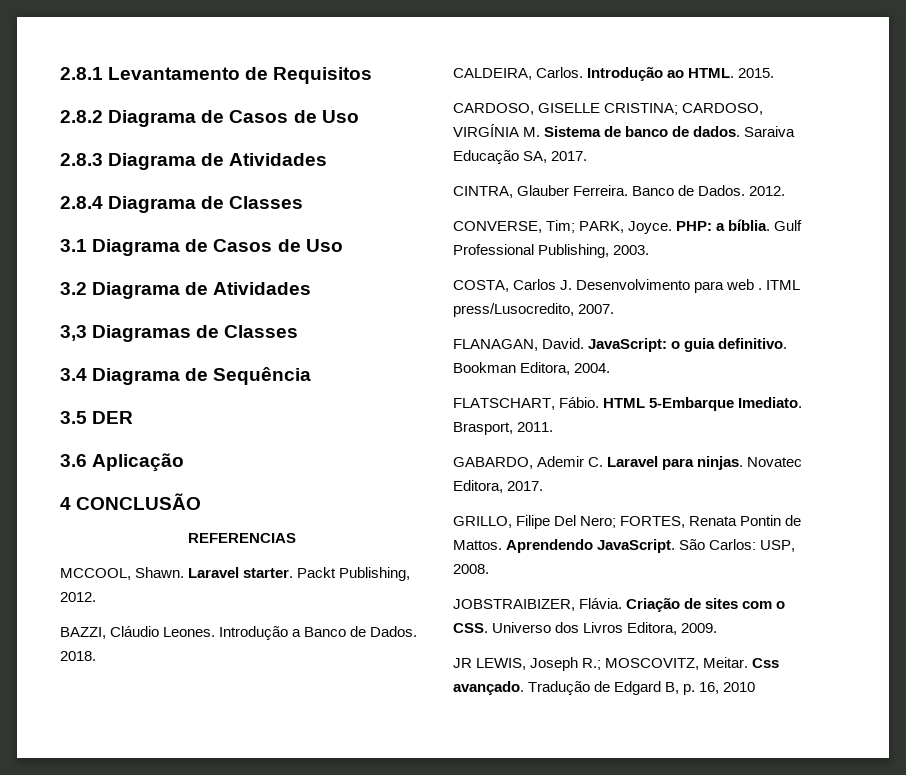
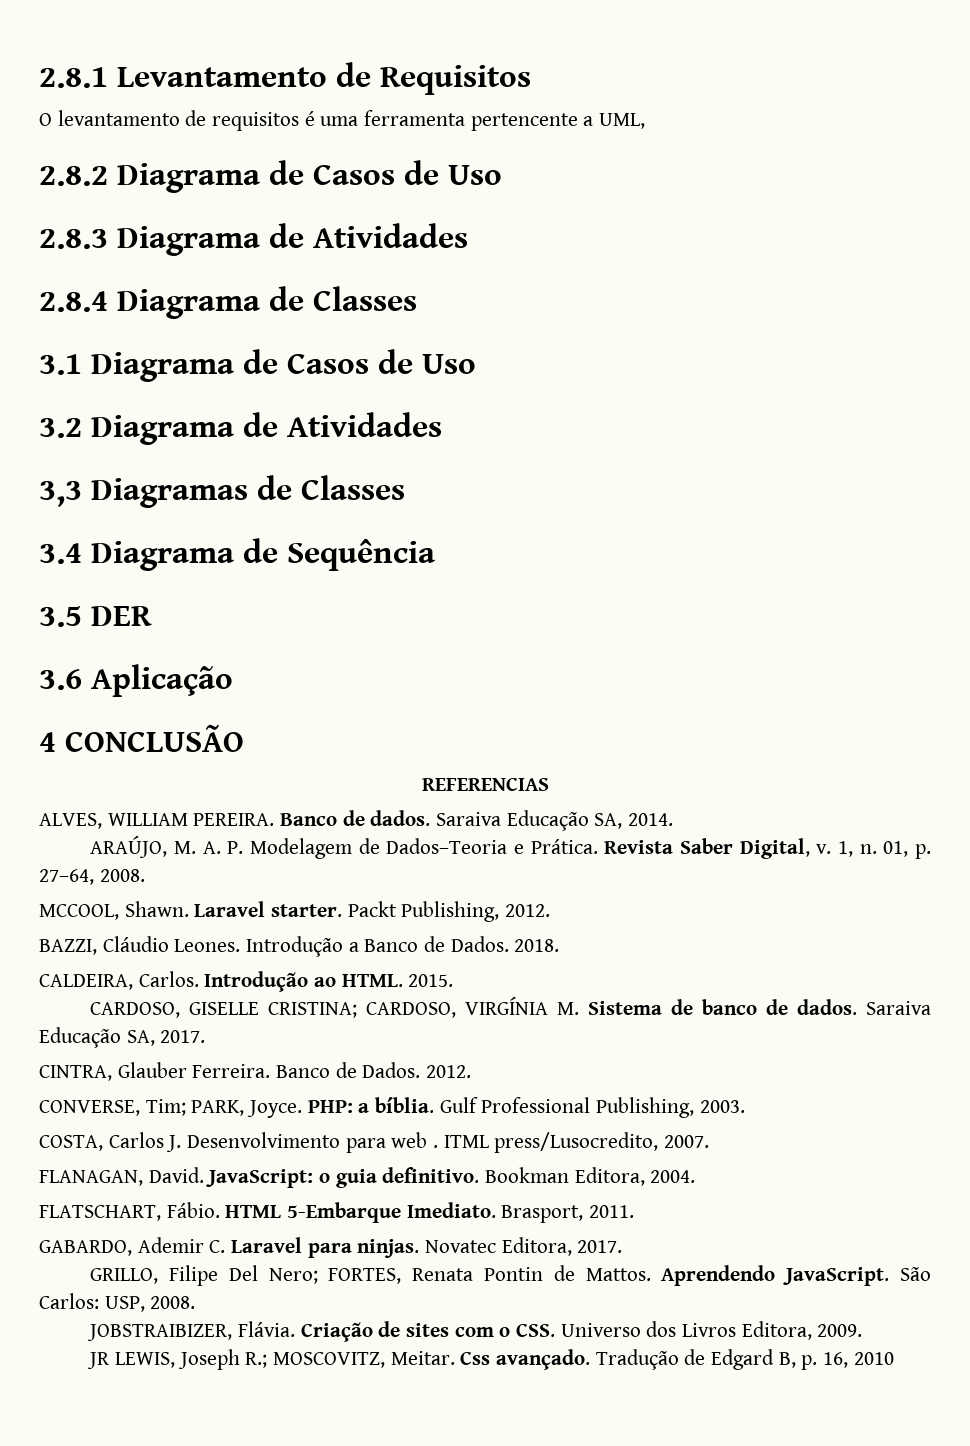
+ O levantamento de requisitos é uma ferramenta pertencente a UML,
+ ALVES, WILLIAM PEREIRA. Banco de dados. Saraiva Educação SA, 2014.
+ ARAÚJO, M. A. P. Modelagem de Dados–Teoria e Prática. Revista Saber Digital, v. 1, n. 01, p. 27–64, 2008.

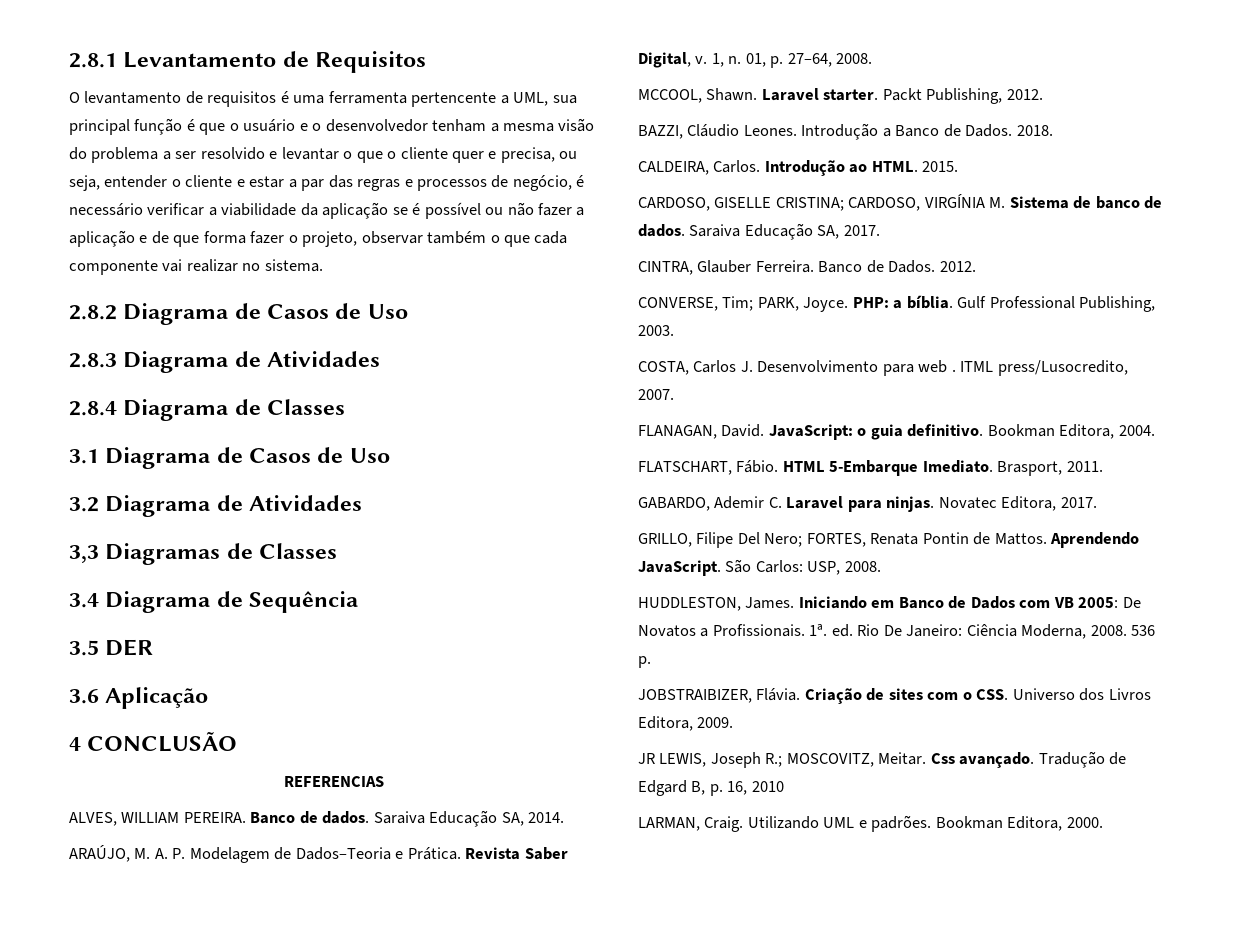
- O levantamento de requisitos é uma ferramenta pertencente a UML,
+ O levantamento de requisitos é uma ferramenta pertencente a UML, sua principal função é que o usuário e o desenvolvedor tenham a mesma visão do problema a ser resolvido e levantar o que o cliente quer e precisa, ou seja, entender o cliente e estar a par das regras e processos de negócio, é necessário verificar a viabilidade da aplicação se é possível ou não fazer a aplicação e de que forma fazer o projeto, observar também o que cada componente vai realizar no sistema.
+ HUDDLESTON, James. Iniciando em Banco de Dados com VB 2005: De Novatos a Profissionais. 1ª. ed. Rio De Janeiro: Ciência Moderna, 2008. 536 p.
+ LARMAN, Craig. Utilizando UML e padrões. Bookman Editora, 2000.

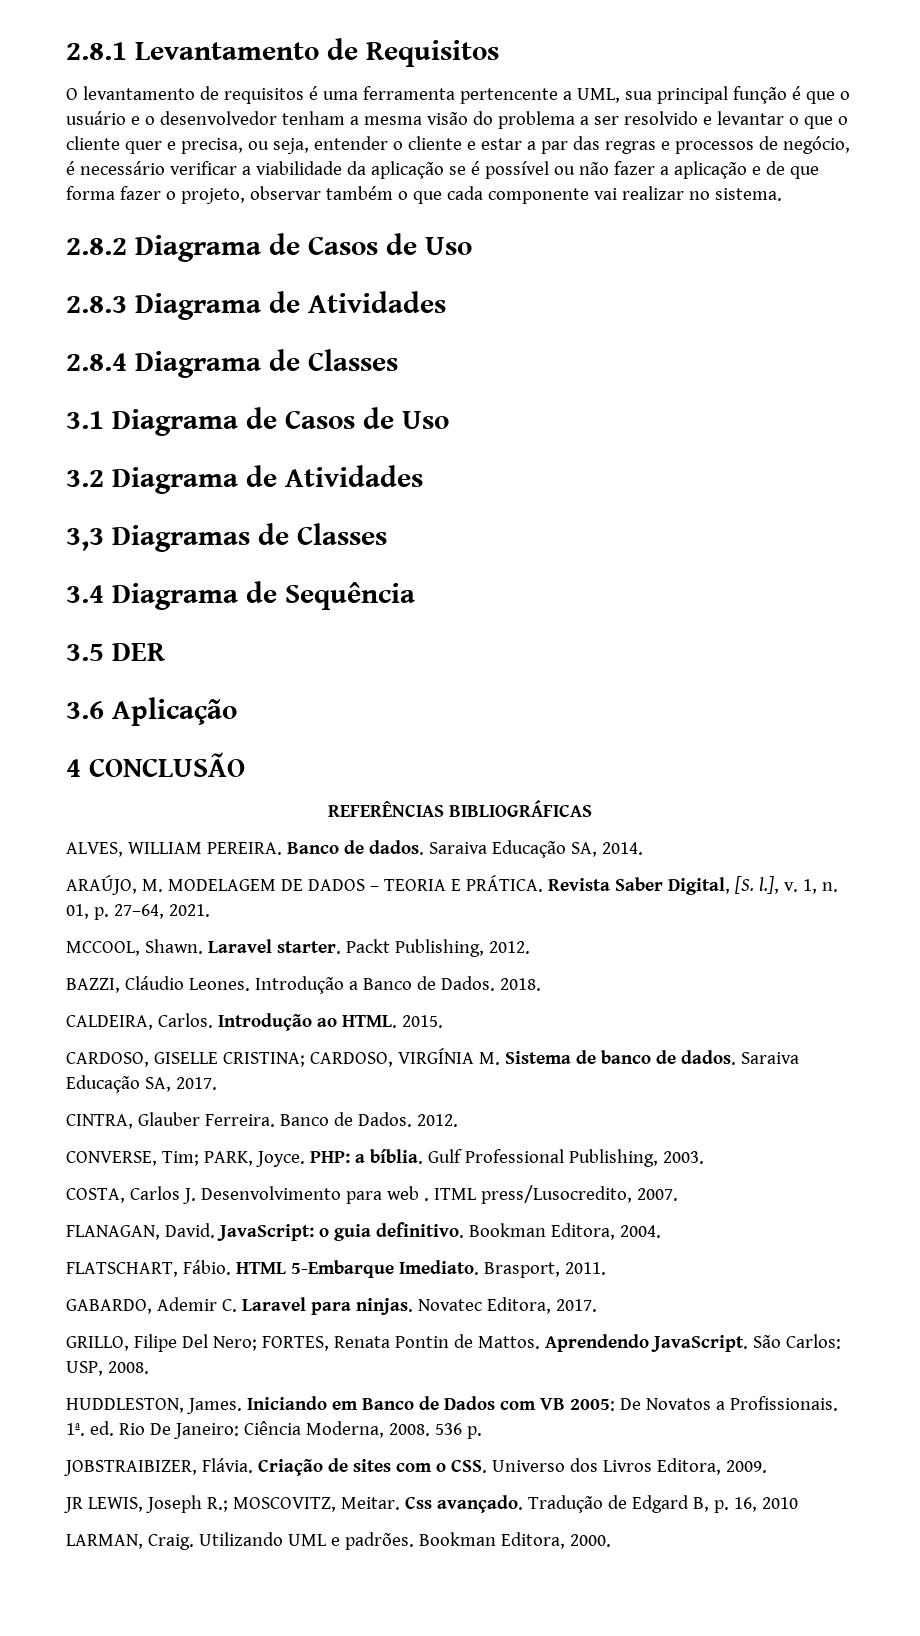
- REFERENCIAS
+ REFERÊNCIAS BIBLIOGRÁFICAS
- ARAÚJO, M. A. P. Modelagem de Dados–Teoria e Prática.
+ ARAÚJO, M. MODELAGEM DE DADOS – TEORIA E PRÁTICA.
- Revista Saber Digital, v.
+ Revista Saber Digital, [S. l.], v.
- 01, p. 27–64, 2008.
+ 01, p. 27–64, 2021.

